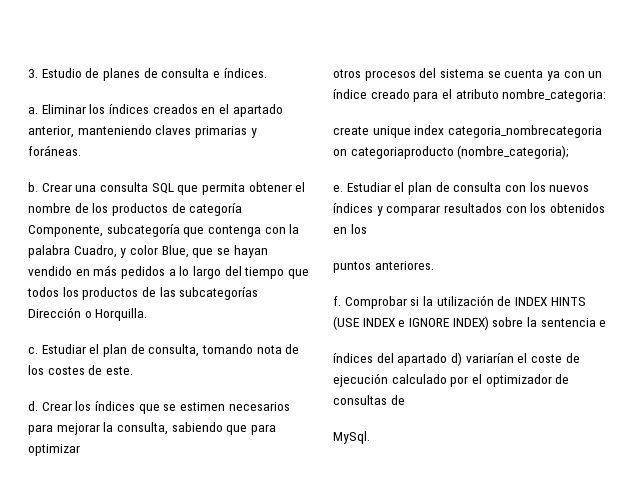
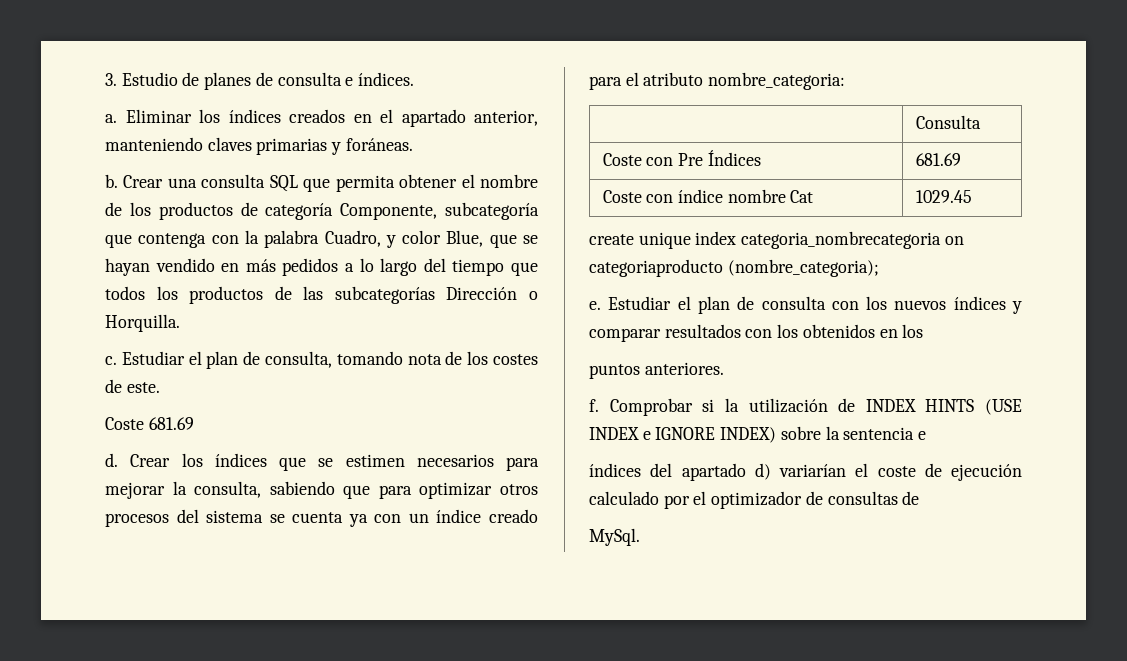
+ Coste 681.69
- Crear los índices que se estimen necesarios para mejorar la consulta, sabiendo que para optimizar
- otros procesos del sistema se cuenta ya con un índice creado para el atributo nombre_categoria:
+ Crear los índices que se estimen necesarios para mejorar la consulta, sabiendo que para optimizar otros procesos del sistema se cuenta ya con un índice creado para el atributo nombre_categoria:
+ | Consulta
+ Coste con Pre Índices | 681.69
+ Coste con índice nombre Cat | 1029.45

